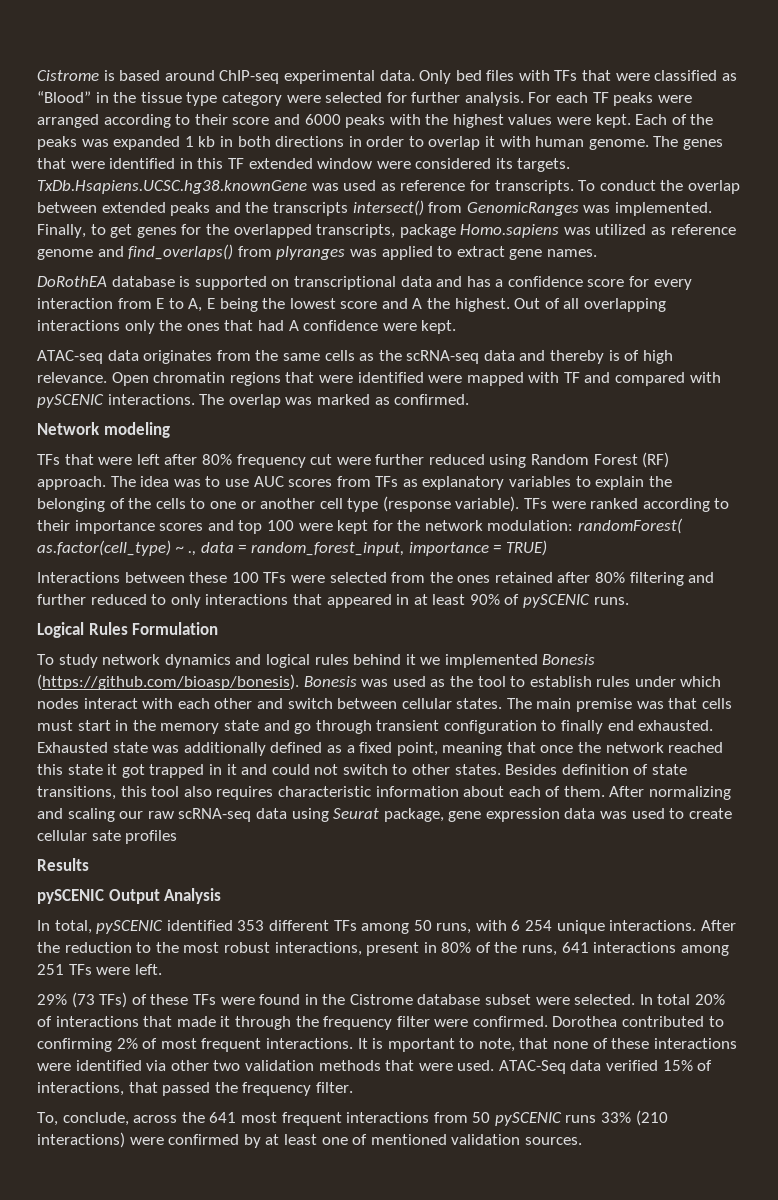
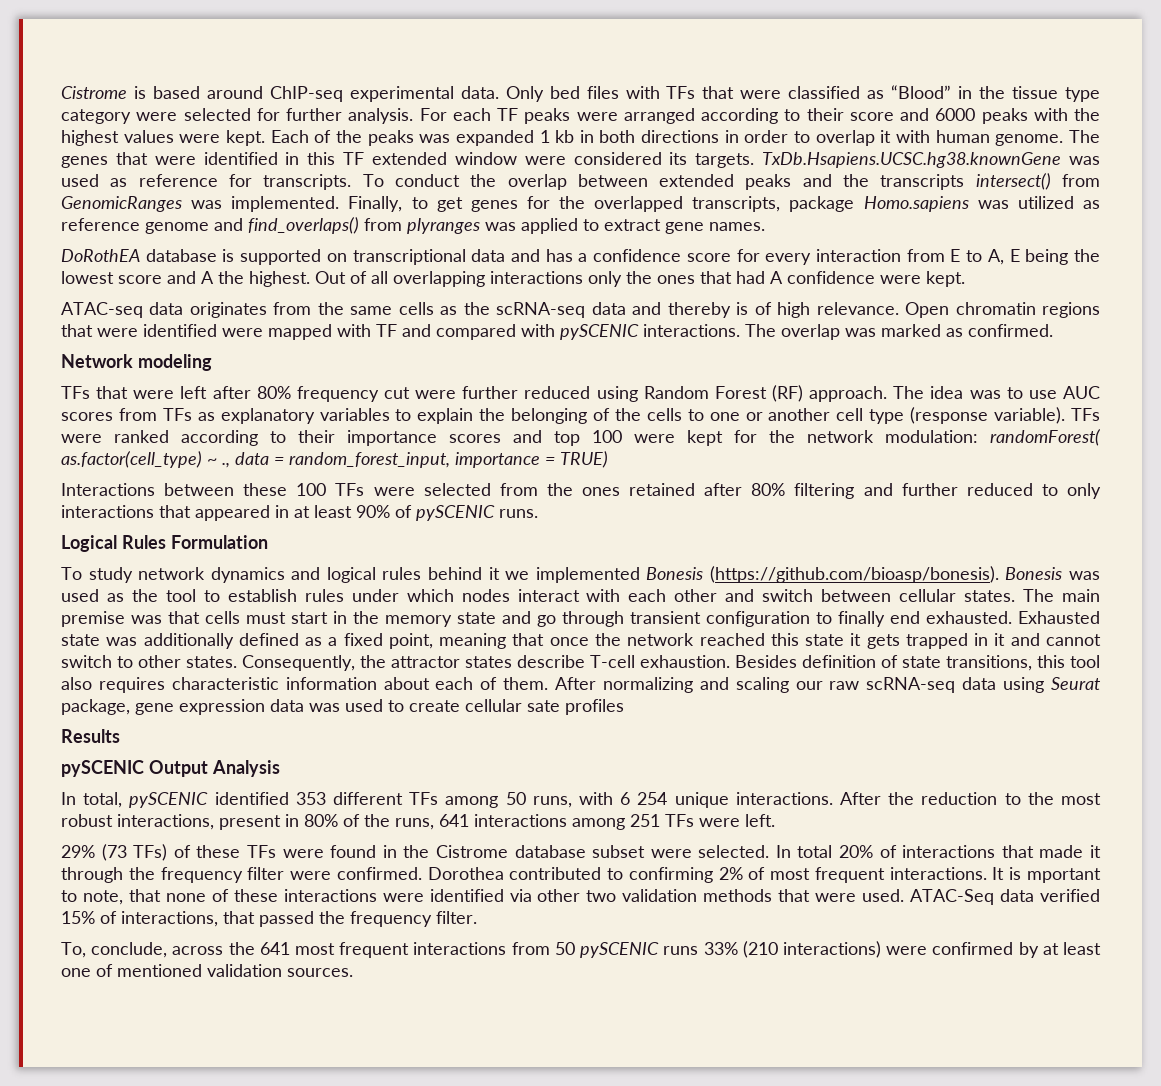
- Exhausted state was additionally defined as a fixed point, meaning that once the network reached this state it got trapped in it and could not switch to other states.
+ Exhausted state was additionally defined as a fixed point, meaning that once the network reached this state it gets trapped in it and cannot switch to other states.
+ Consequently, the attractor states describe T-cell exhaustion.

